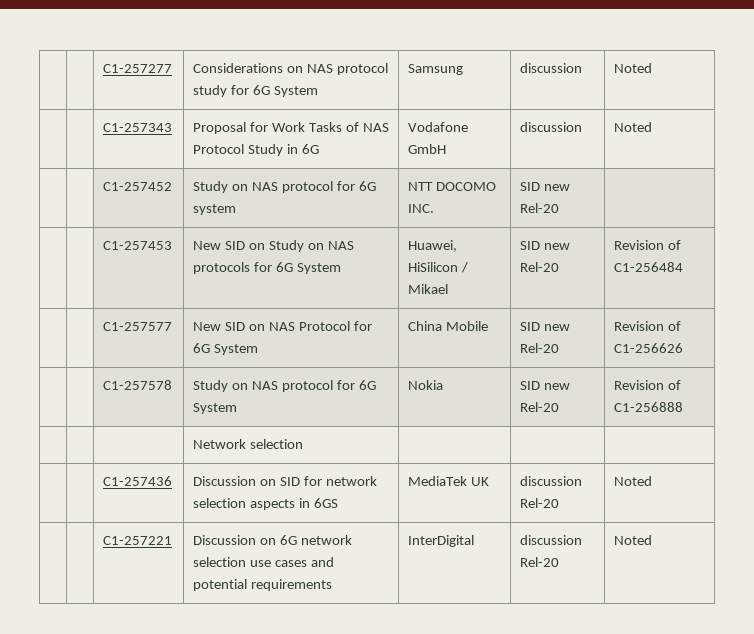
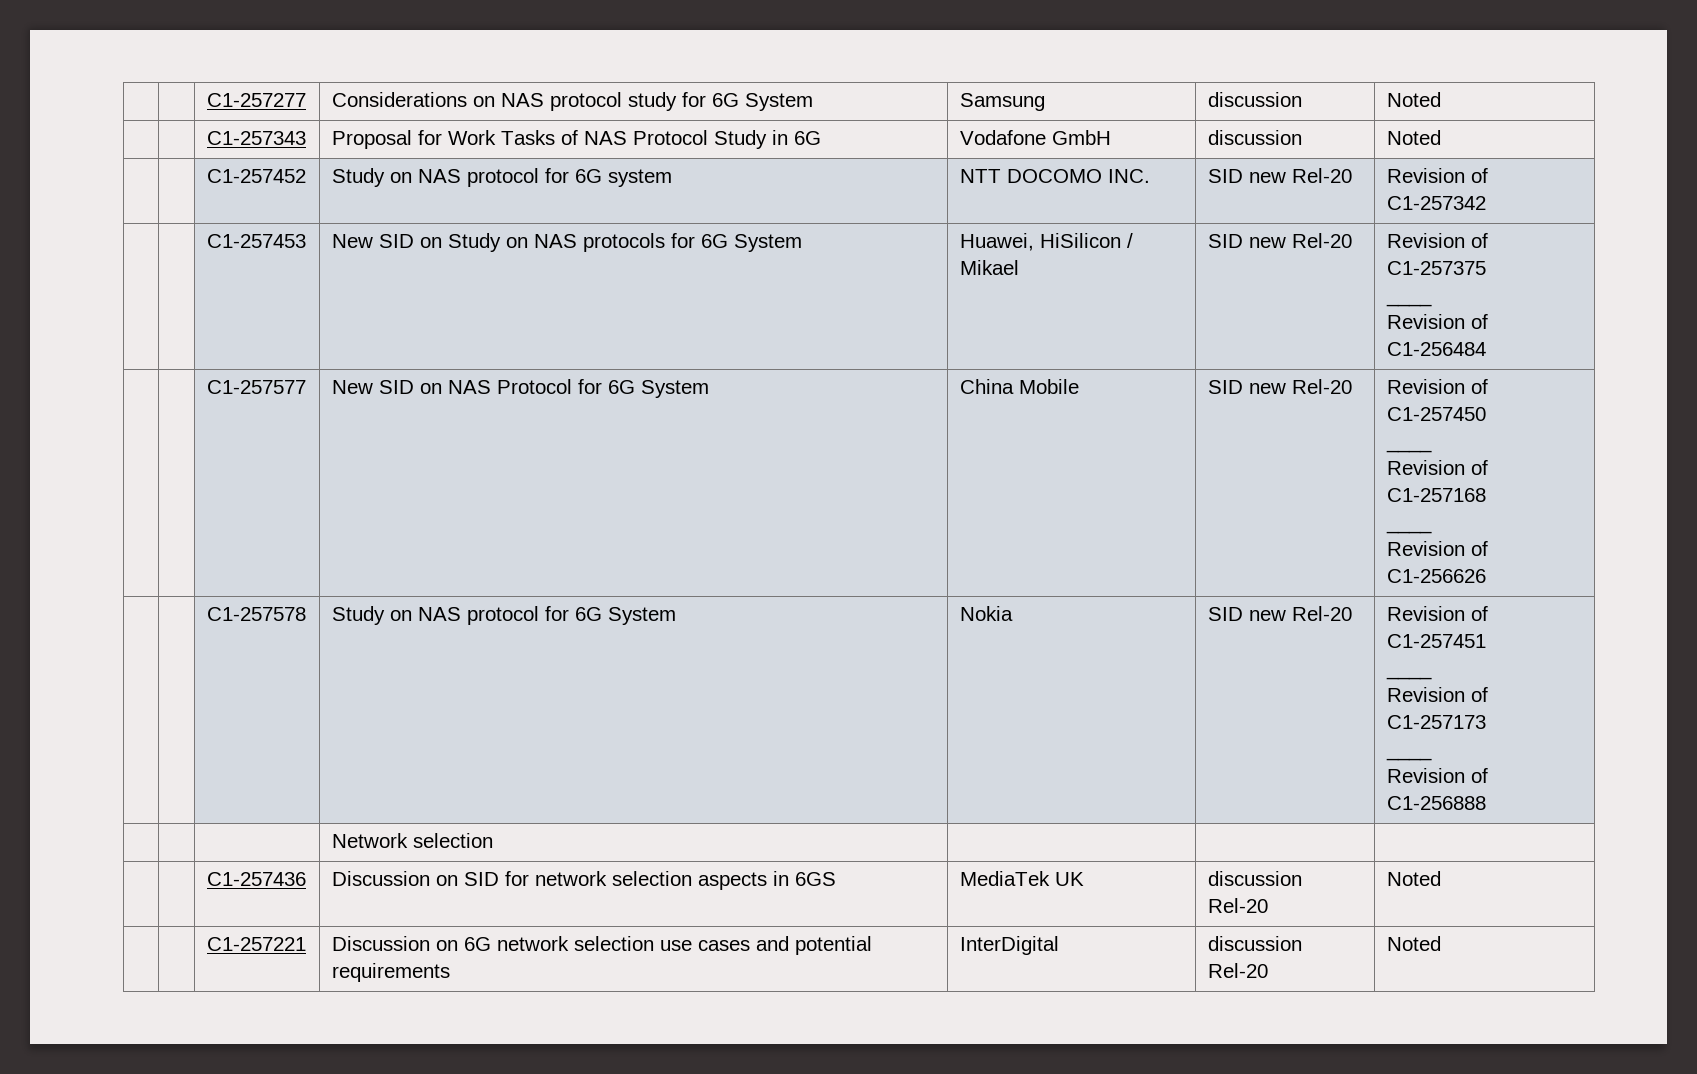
- | | C1-257452 | Study on NAS protocol for 6G system | NTT DOCOMO INC. | SID new Rel-20 |
+ | | C1-257452 | Study on NAS protocol for 6G system | NTT DOCOMO INC. | SID new Rel-20 | Revision of C1-257342
- | | C1-257453 | New SID on Study on NAS protocols for 6G System | Huawei, HiSilicon / Mikael | SID new Rel-20 | Revision of C1-256484
+ | | C1-257453 | New SID on Study on NAS protocols for 6G System | Huawei, HiSilicon / Mikael | SID new Rel-20 | Revision of C1-257375
+ ____
+ Revision of C1-256484
- | | C1-257577 | New SID on NAS Protocol for 6G System | China Mobile | SID new Rel-20 | Revision of C1-256626
+ | | C1-257577 | New SID on NAS Protocol for 6G System | China Mobile | SID new Rel-20 | Revision of C1-257450
+ ____
+ Revision of C1-257168
+ ____
+ Revision of C1-256626
- | | C1-257578 | Study on NAS protocol for 6G System | Nokia | SID new Rel-20 | Revision of C1-256888
+ | | C1-257578 | Study on NAS protocol for 6G System | Nokia | SID new Rel-20 | Revision of C1-257451
+ ____
+ Revision of C1-257173
+ ____
+ Revision of C1-256888

